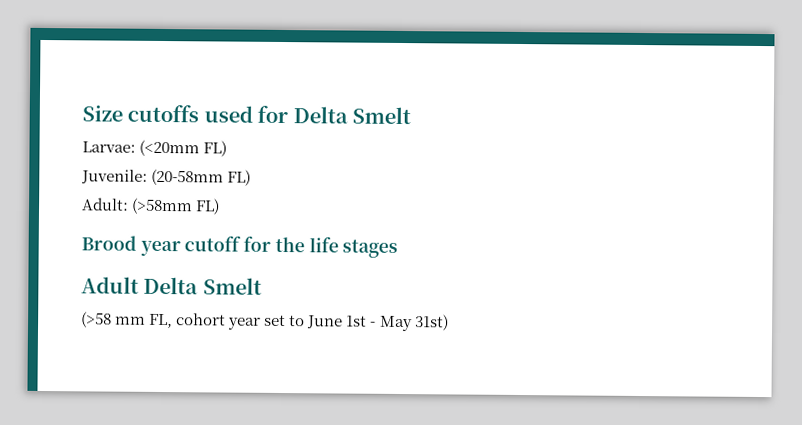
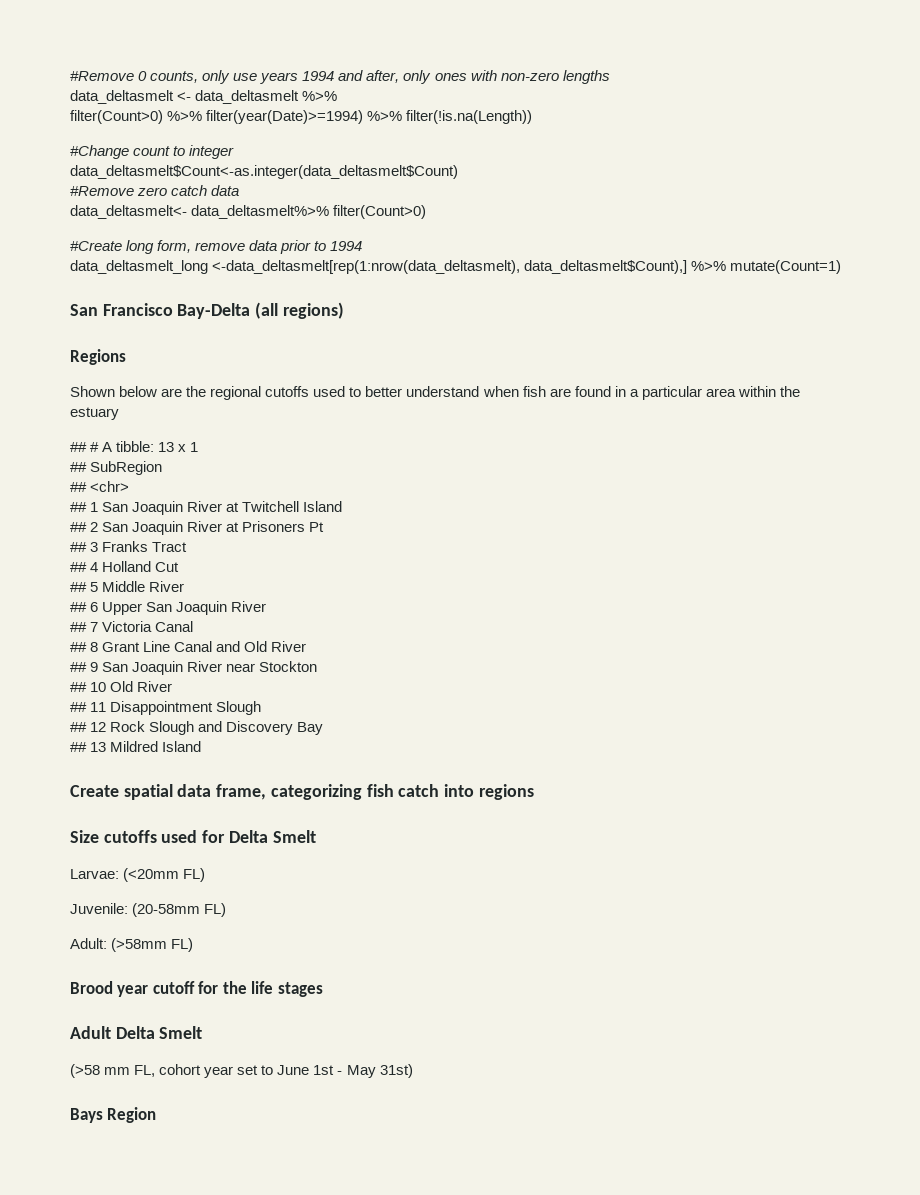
+ #Remove 0 counts, only use years 1994 and after, only ones with non-zero lengths
+ data_deltasmelt <- data_deltasmelt %>%
+ filter(Count>0) %>% filter(year(Date)>=1994) %>% filter(!is.na(Length))
+ #Change count to integer
+ data_deltasmelt$Count<-as.integer(data_deltasmelt$Count)
+ #Remove zero catch data
+ data_deltasmelt<- data_deltasmelt%>% filter(Count>0)
+ #Create long form, remove data prior to 1994
+ data_deltasmelt_long <-data_deltasmelt[rep(1:nrow(data_deltasmelt), data_deltasmelt$Count),] %>% mutate(Count=1)
+ San Francisco Bay-Delta (all regions)
+ Regions
+ Shown below are the regional cutoffs used to better understand when fish are found in a particular area within the estuary
+ ## # A tibble: 13 x 1
+ ## SubRegion
+ ## <chr>
+ ## 1 San Joaquin River at Twitchell Island
+ ## 2 San Joaquin River at Prisoners Pt
+ ## 3 Franks Tract
+ ## 4 Holland Cut
+ ## 5 Middle River
+ ## 6 Upper San Joaquin River
+ ## 7 Victoria Canal
+ ## 8 Grant Line Canal and Old River
+ ## 9 San Joaquin River near Stockton
+ ## 10 Old River
+ ## 11 Disappointment Slough
+ ## 12 Rock Slough and Discovery Bay
+ ## 13 Mildred Island
+ Create spatial data frame, categorizing fish catch into regions
+ Bays Region

